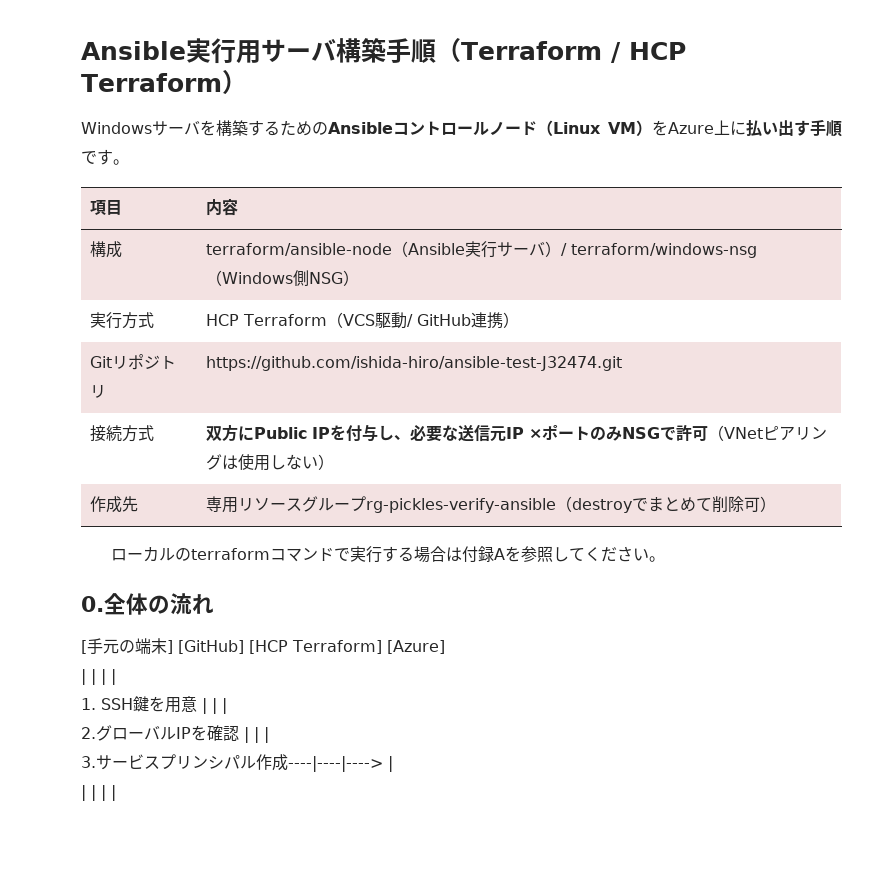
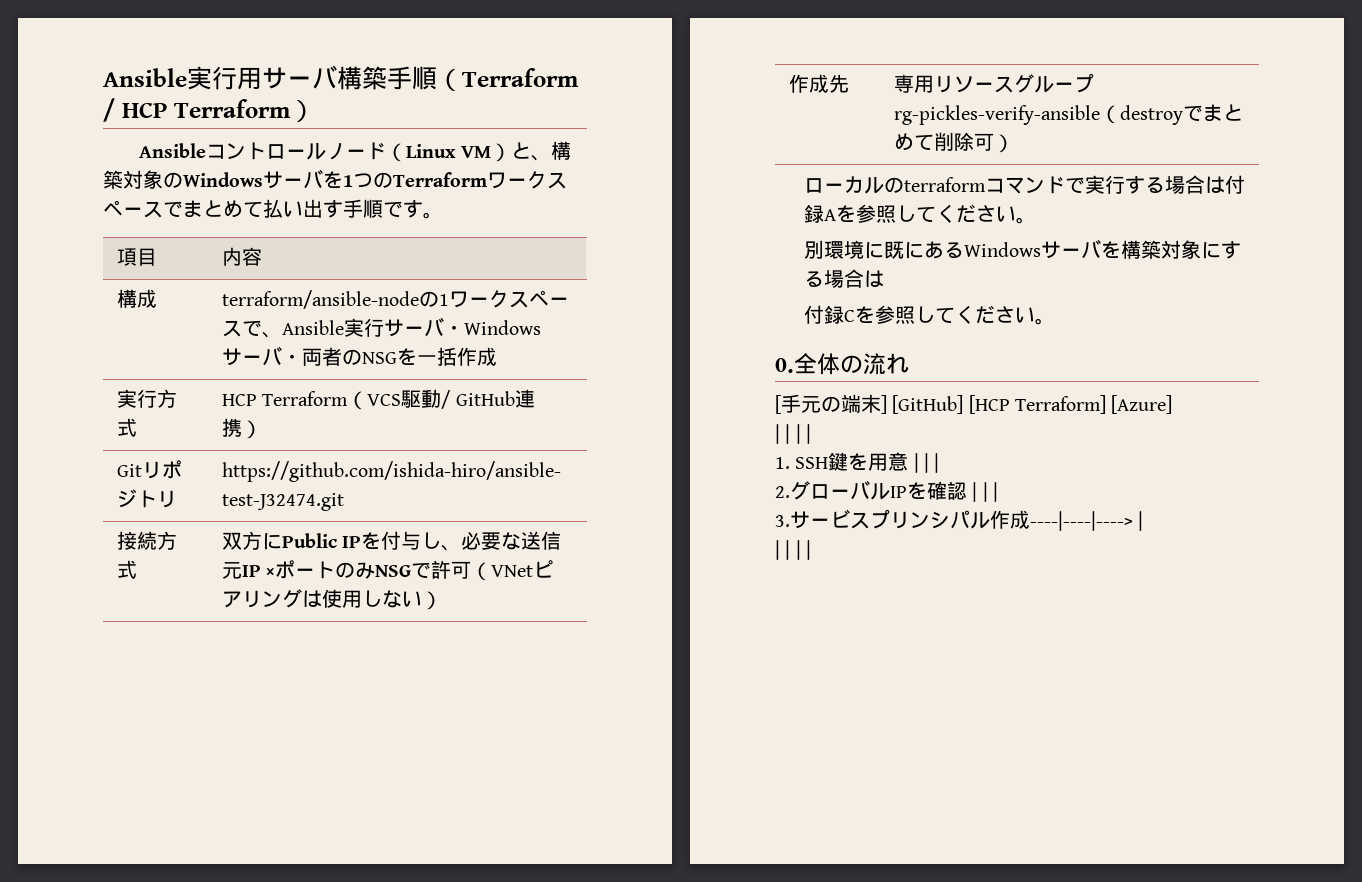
- Windowsサーバを構築するためのAnsibleコントロールノード（Linux VM）をAzure上に払い出す手順です。
+ Ansibleコントロールノード（Linux VM）と、構築対象のWindowsサーバを1つのTerraformワークスペースでまとめて払い出す手順です。
- 構成 | terraform/ansible-node（Ansible実行サーバ）/ terraform/windows-nsg（Windows側NSG）
+ 構成 | terraform/ansible-nodeの1ワークスペースで、Ansible実行サーバ・Windowsサーバ・両者のNSGを一括作成
+ 別環境に既にあるWindowsサーバを構築対象にする場合は
+ 付録Cを参照してください。

